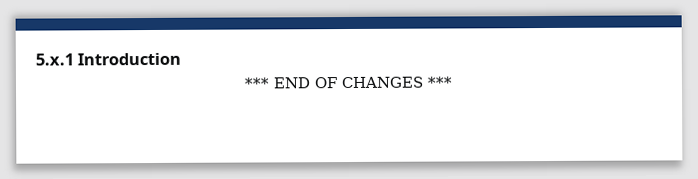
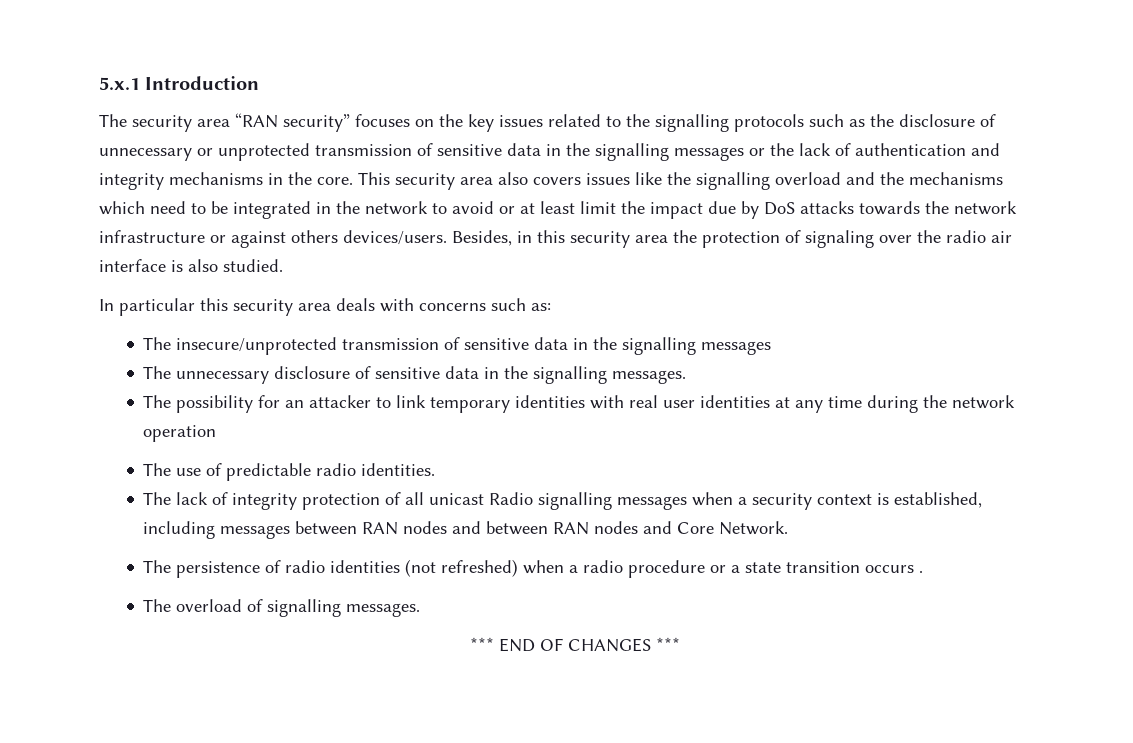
+ The security area “RAN security” focuses on the key issues related to the signalling protocols such as the disclosure of unnecessary or unprotected transmission of sensitive data in the signalling messages or the lack of authentication and integrity mechanisms in the core. This security area also covers issues like the signalling overload and the mechanisms which need to be integrated in the network to avoid or at least limit the impact due by DoS attacks towards the network infrastructure or against others devices/users. Besides, in this security area the protection of signaling over the radio air interface is also studied.
+ In particular this security area deals with concerns such as:
+ The insecure/unprotected transmission of sensitive data in the signalling messages
+ The unnecessary disclosure of sensitive data in the signalling messages.
+ The possibility for an attacker to link temporary identities with real user identities at any time during the network operation
+ The use of predictable radio identities.
+ The lack of integrity protection of all unicast Radio signalling messages when a security context is established, including messages between RAN nodes and between RAN nodes and Core Network.
+ The persistence of radio identities (not refreshed) when a radio procedure or a state transition occurs .
+ The overload of signalling messages.

